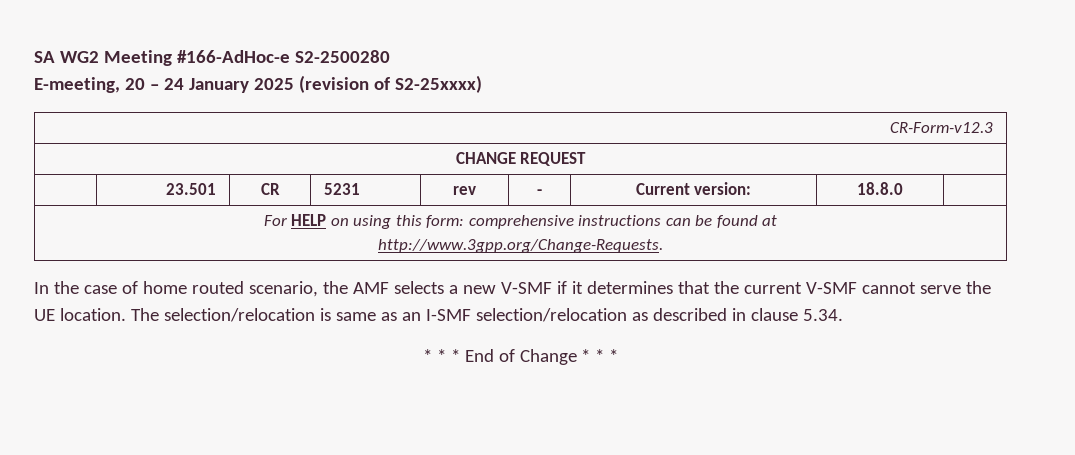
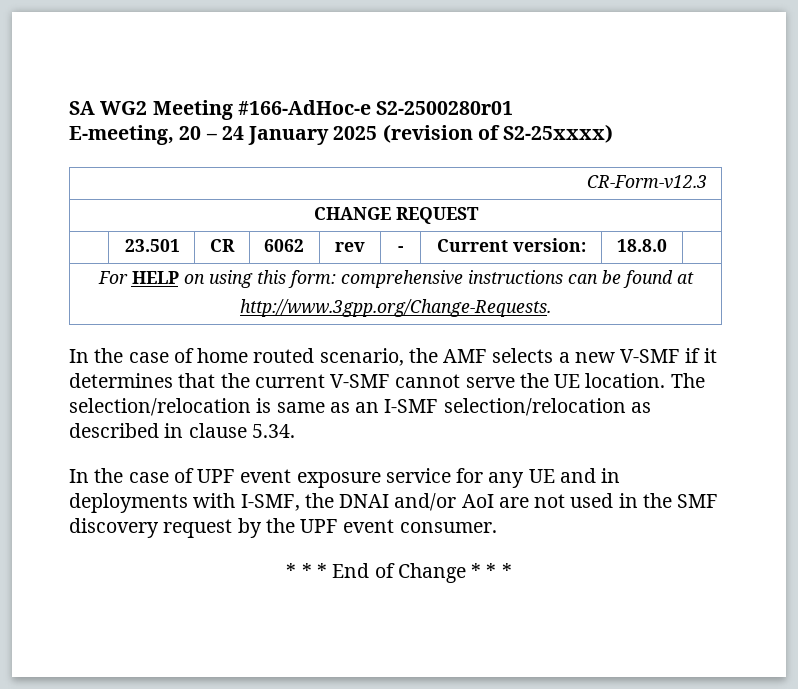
- SA WG2 Meeting #166-AdHoc-e S2-2500280
+ SA WG2 Meeting #166-AdHoc-e S2-2500280r01
- | 23.501 | CR | 5231 | rev | - | Current version: | 18.8.0 |
+ | 23.501 | CR | 6062 | rev | - | Current version: | 18.8.0 |
+ In the case of UPF event exposure service for any UE and in deployments with I-SMF, the DNAI and/or AoI are not used in the SMF discovery request by the UPF event consumer.

